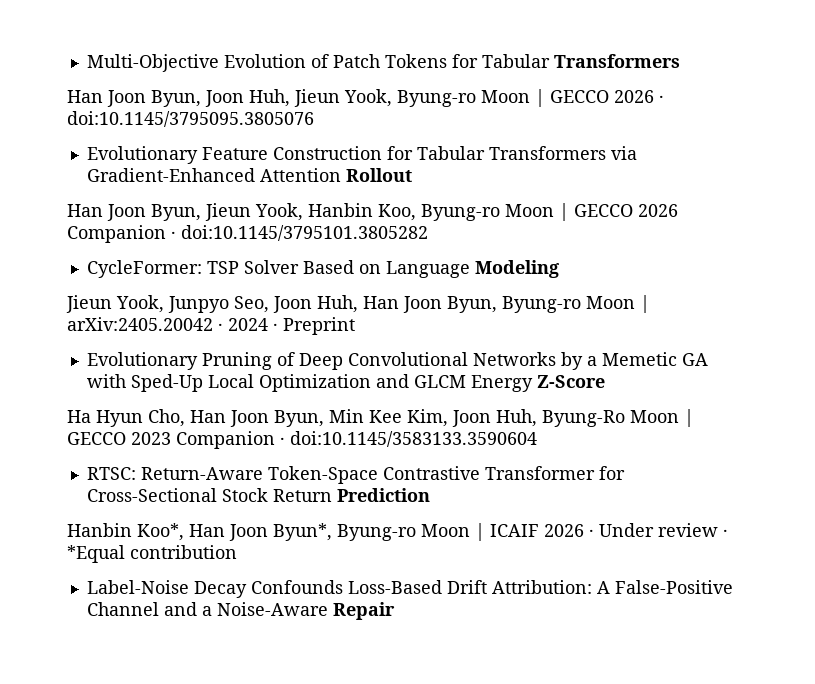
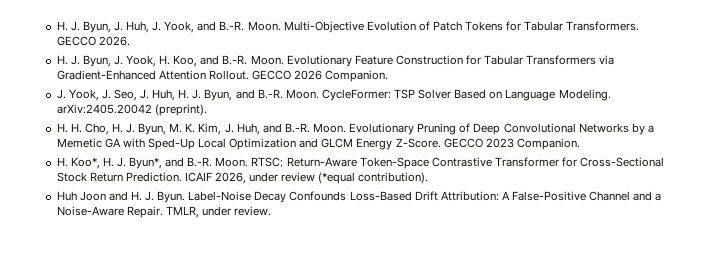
+ H. J. Byun, J. Huh, J. Yook, and B.-R. Moon.
- Multi-Objective Evolution of Patch Tokens for Tabular Transformers
- Han Joon Byun, Joon Huh, Jieun Yook, Byung-ro Moon | GECCO 2026 · doi:10.1145/3795095.3805076
- Evolutionary Feature Construction for Tabular Transformers via Gradient-Enhanced Attention Rollout
- Han Joon Byun, Jieun Yook, Hanbin Koo, Byung-ro Moon | GECCO 2026 Companion · doi:10.1145/3795101.3805282
- CycleFormer: TSP Solver Based on Language Modeling
- Jieun Yook, Junpyo Seo, Joon Huh, Han Joon Byun, Byung-ro Moon | arXiv:2405.20042 · 2024 · Preprint
- Evolutionary Pruning of Deep Convolutional Networks by a Memetic GA with Sped-Up Local Optimization and GLCM Energy Z-Score
- Ha Hyun Cho, Han Joon Byun, Min Kee Kim, Joon Huh, Byung-Ro Moon | GECCO 2023 Companion · doi:10.1145/3583133.3590604
- RTSC: Return-Aware Token-Space Contrastive Transformer for Cross-Sectional Stock Return Prediction
- Hanbin Koo*, Han Joon Byun*, Byung-ro Moon | ICAIF 2026 · Under review · *Equal contribution
- Label-Noise Decay Confounds Loss-Based Drift Attribution: A False-Positive Channel and a Noise-Aware Repair
+ Multi-Objective Evolution of Patch Tokens for Tabular Transformers. GECCO 2026.
+ H. J. Byun, J. Yook, H. Koo, and B.-R. Moon. Evolutionary Feature Construction for Tabular Transformers via Gradient-Enhanced Attention Rollout. GECCO 2026 Companion.
+ J. Yook, J. Seo, J. Huh, H. J. Byun, and B.-R. Moon. CycleFormer: TSP Solver Based on Language Modeling. arXiv:2405.20042 (preprint).
+ H. H. Cho, H. J. Byun, M. K. Kim, J. Huh, and B.-R. Moon. Evolutionary Pruning of Deep Convolutional Networks by a Memetic GA with Sped-Up Local Optimization and GLCM Energy Z-Score. GECCO 2023 Companion.
+ H. Koo*, H. J. Byun*, and B.-R. Moon. RTSC: Return-Aware Token-Space Contrastive Transformer for Cross-Sectional Stock Return Prediction. ICAIF 2026, under review (*equal contribution).
+ Huh Joon and H. J. Byun. Label-Noise Decay Confounds Loss-Based Drift Attribution: A False-Positive Channel and a Noise-Aware Repair. TMLR, under review.

